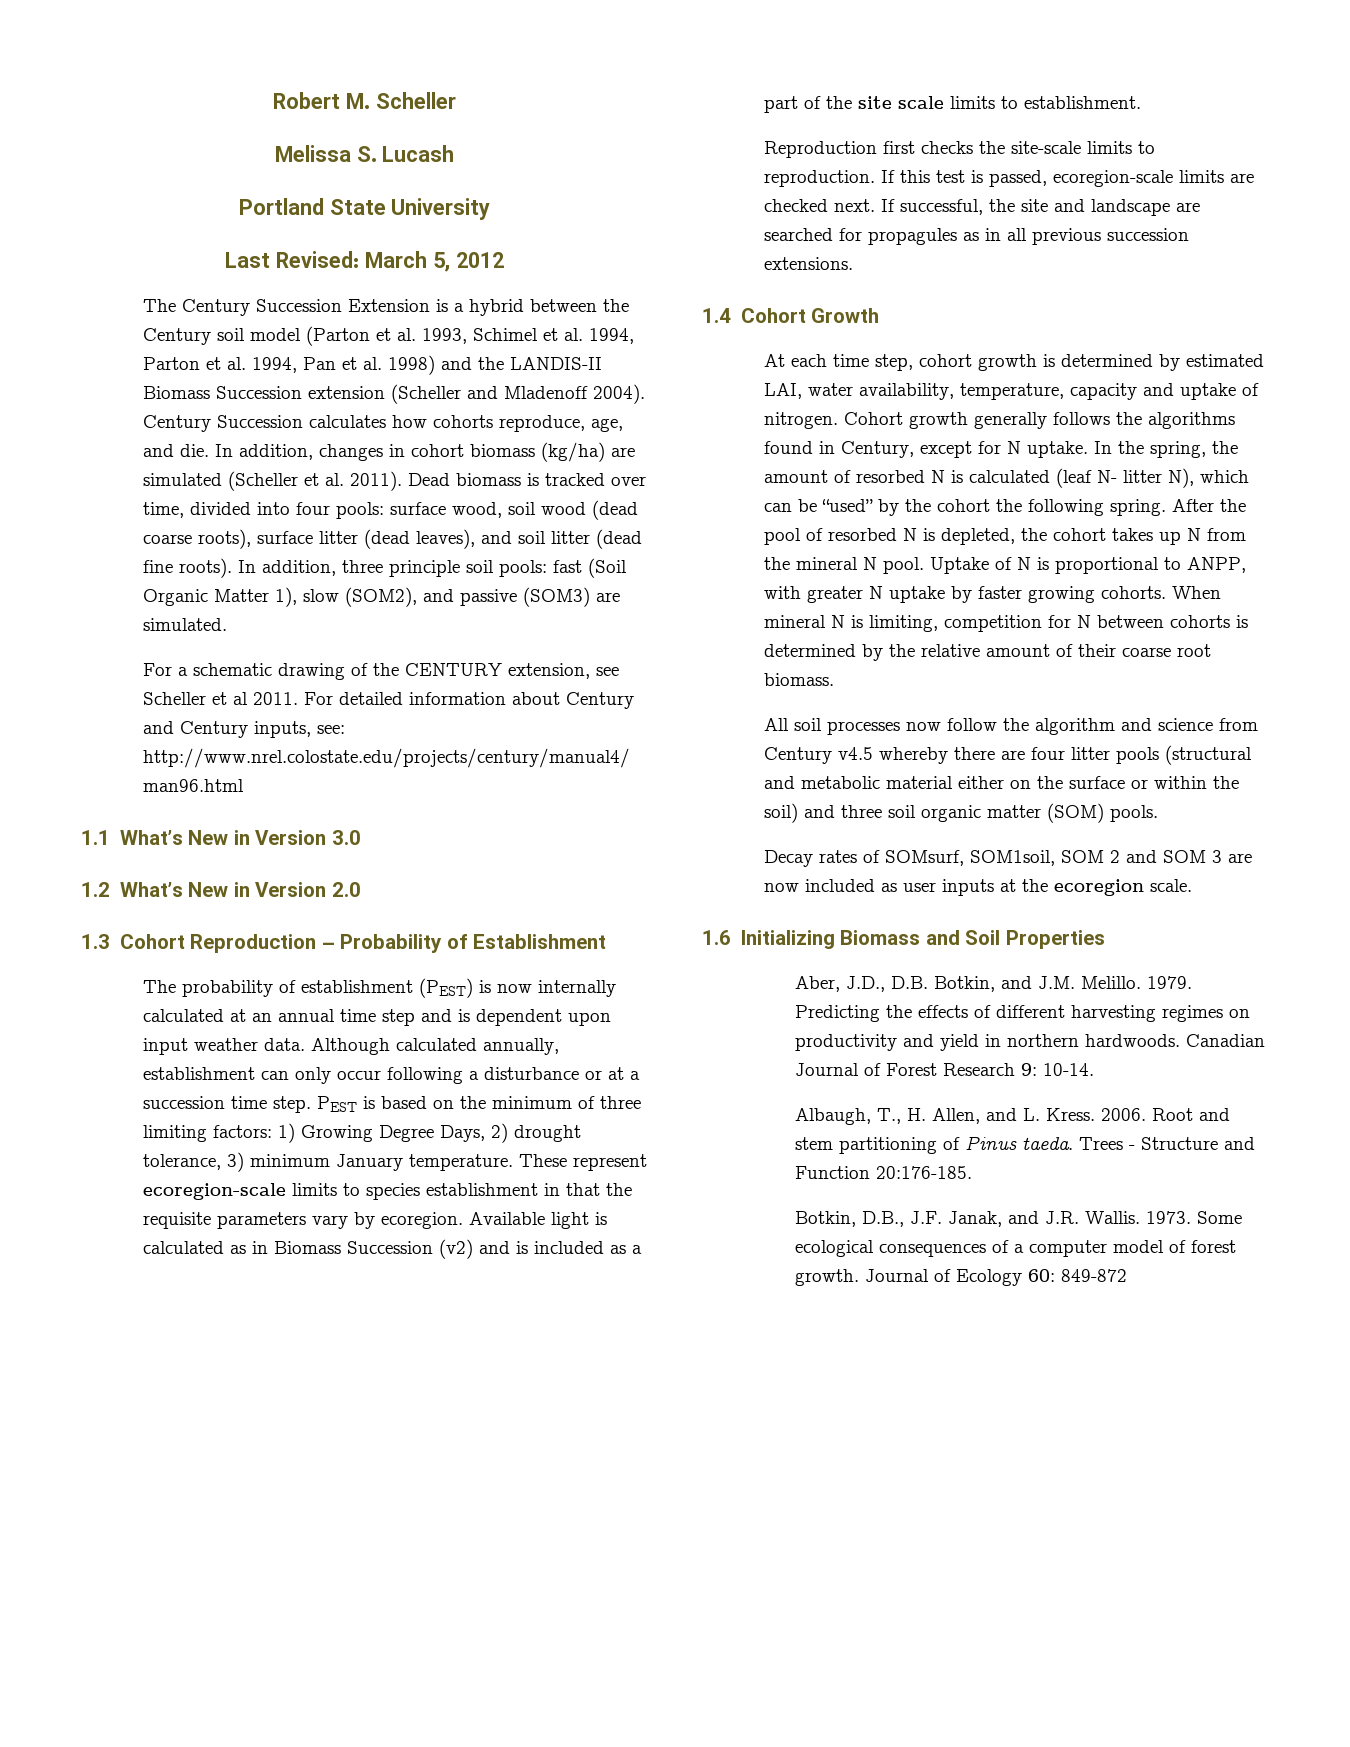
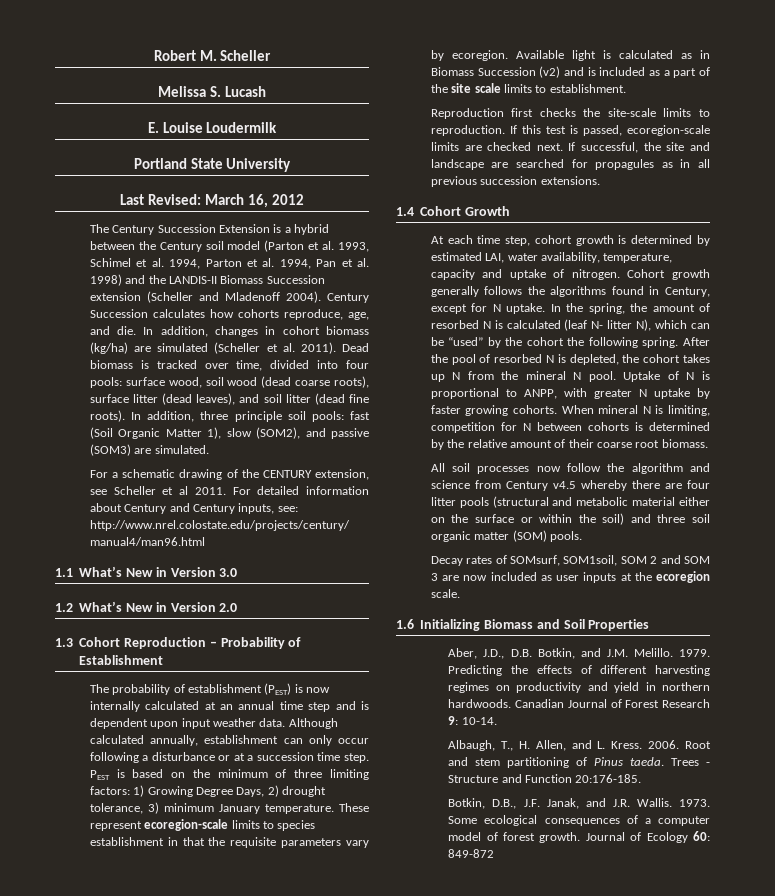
+ E. Louise Loudermilk
- Last Revised: March 5, 2012
+ Last Revised: March 16, 2012

